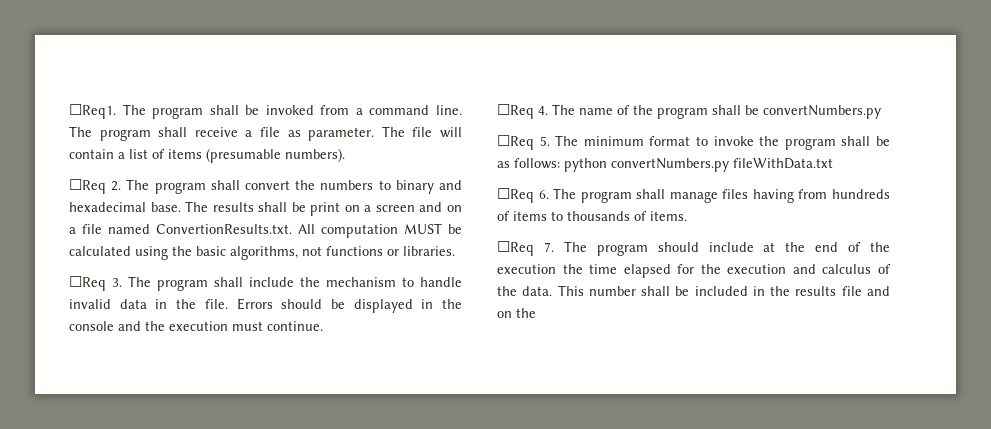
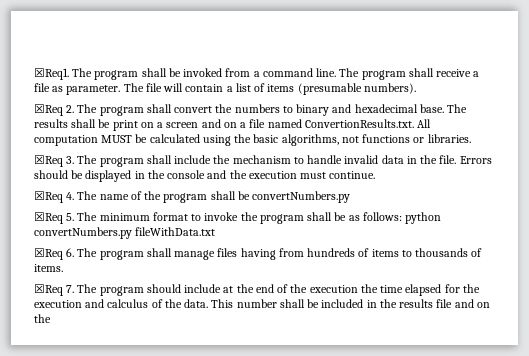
- ☐Req1.
+ ☒Req1.
- ☐Req 2. The program shall convert the numbers to binary and hexadecimal base.
+ ☒Req 2. The program shall convert the numbers to binary and hexadecimal base.
- ☐Req 3. The program shall include the mechanism to handle invalid data in the file.
+ ☒Req 3. The program shall include the mechanism to handle invalid data in the file.
- ☐Req 4. The name of the program shall be convertNumbers.py
+ ☒Req 4. The name of the program shall be convertNumbers.py
- ☐Req 5. The minimum format to invoke the program shall be as follows: python convertNumbers.py fileWithData.txt
+ ☒Req 5. The minimum format to invoke the program shall be as follows: python convertNumbers.py fileWithData.txt
- ☐Req 6. The program shall manage files having from hundreds of items to thousands of items.
+ ☒Req 6. The program shall manage files having from hundreds of items to thousands of items.
- ☐Req 7. The program should include at the end of the execution the time elapsed for the execution and calculus of the data.
+ ☒Req 7. The program should include at the end of the execution the time elapsed for the execution and calculus of the data.

